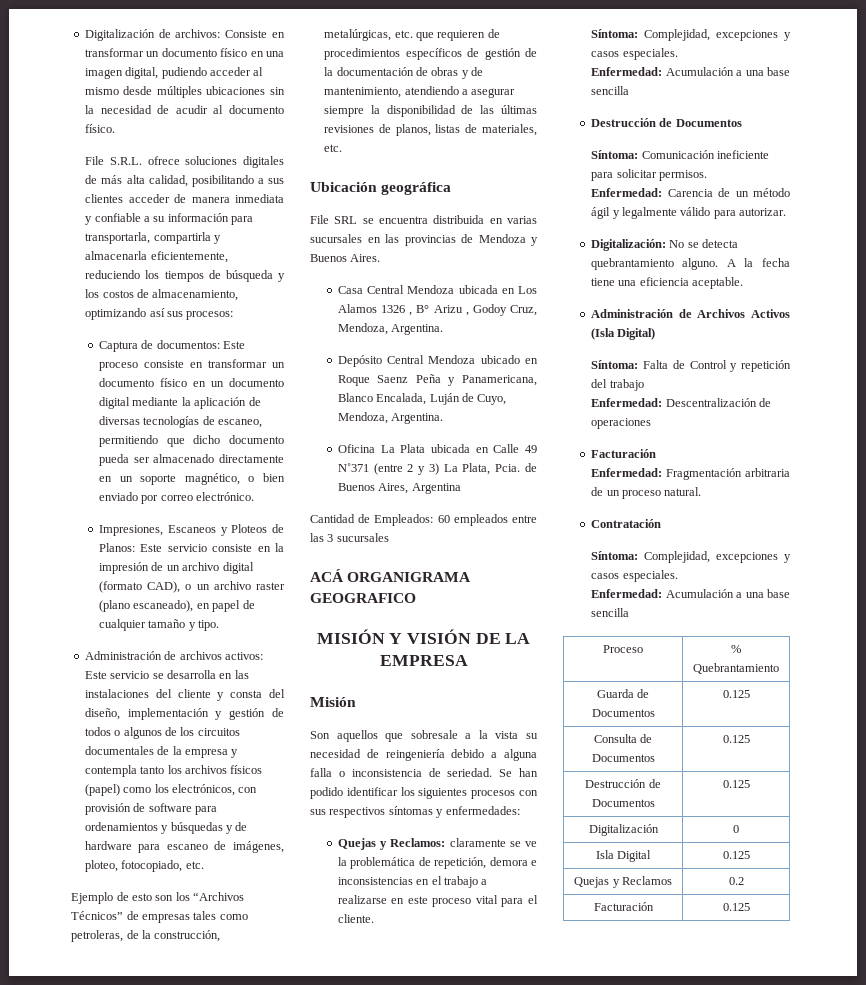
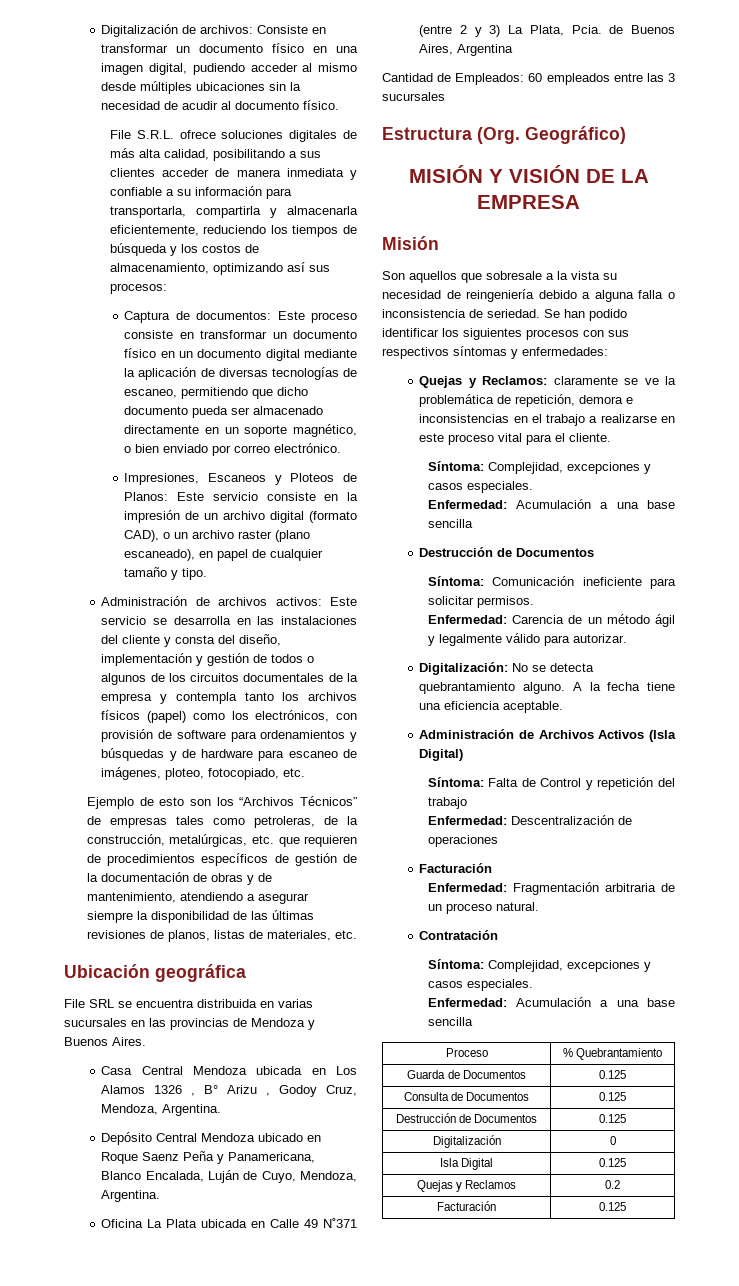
- ACÁ ORGANIGRAMA GEOGRAFICO
+ Estructura (Org. Geográfico)

